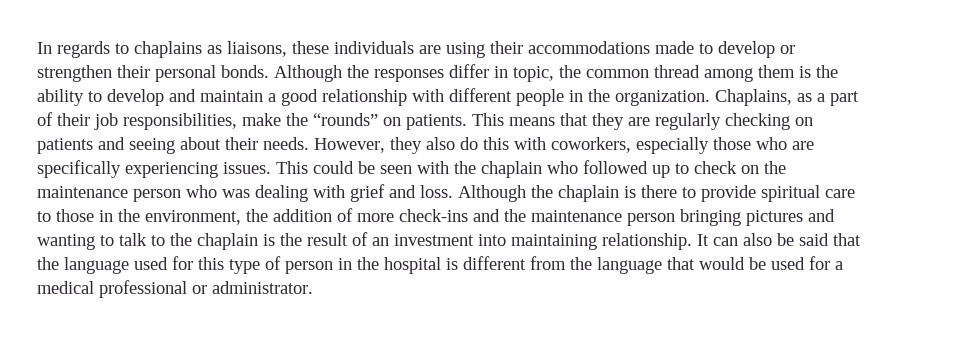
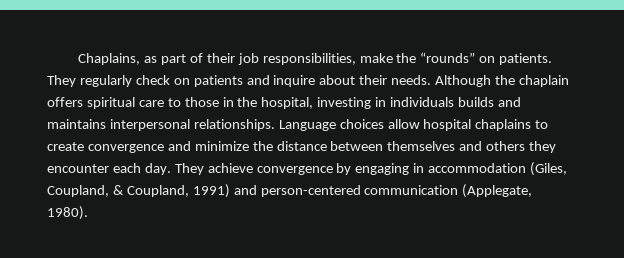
- In regards to chaplains as liaisons, these individuals are using their accommodations made to develop or strengthen their personal bonds. Although the responses differ in topic, the common thread among them is the ability to develop and maintain a good relationship with different people in the organization. Chaplains, as a part of their job responsibilities, make the “rounds” on patients.
+ Chaplains, as part of their job responsibilities, make the “rounds” on patients.
- This means that they are regularly checking on patients and seeing about their needs.
+ They regularly check on patients and inquire about their needs.
- However, they also do this with coworkers, especially those who are specifically experiencing issues. This could be seen with the chaplain who followed up to check on the maintenance person who was dealing with grief and loss. Although the chaplain is there to provide spiritual care to those in the environment, the addition of more check-ins and the maintenance person bringing pictures and wanting to talk to the chaplain is the result of an investment into maintaining relationship. It can also be said that the language used for this type of person in the hospital is different from the language that would be used for a medical professional or administrator.
+ Although the chaplain offers spiritual care to those in the hospital, investing in individuals builds and maintains interpersonal relationships. Language choices allow hospital chaplains to create convergence and minimize the distance between themselves and others they encounter each day. They achieve convergence by engaging in accommodation (Giles, Coupland, & Coupland, 1991) and person-centered communication (Applegate, 1980).

